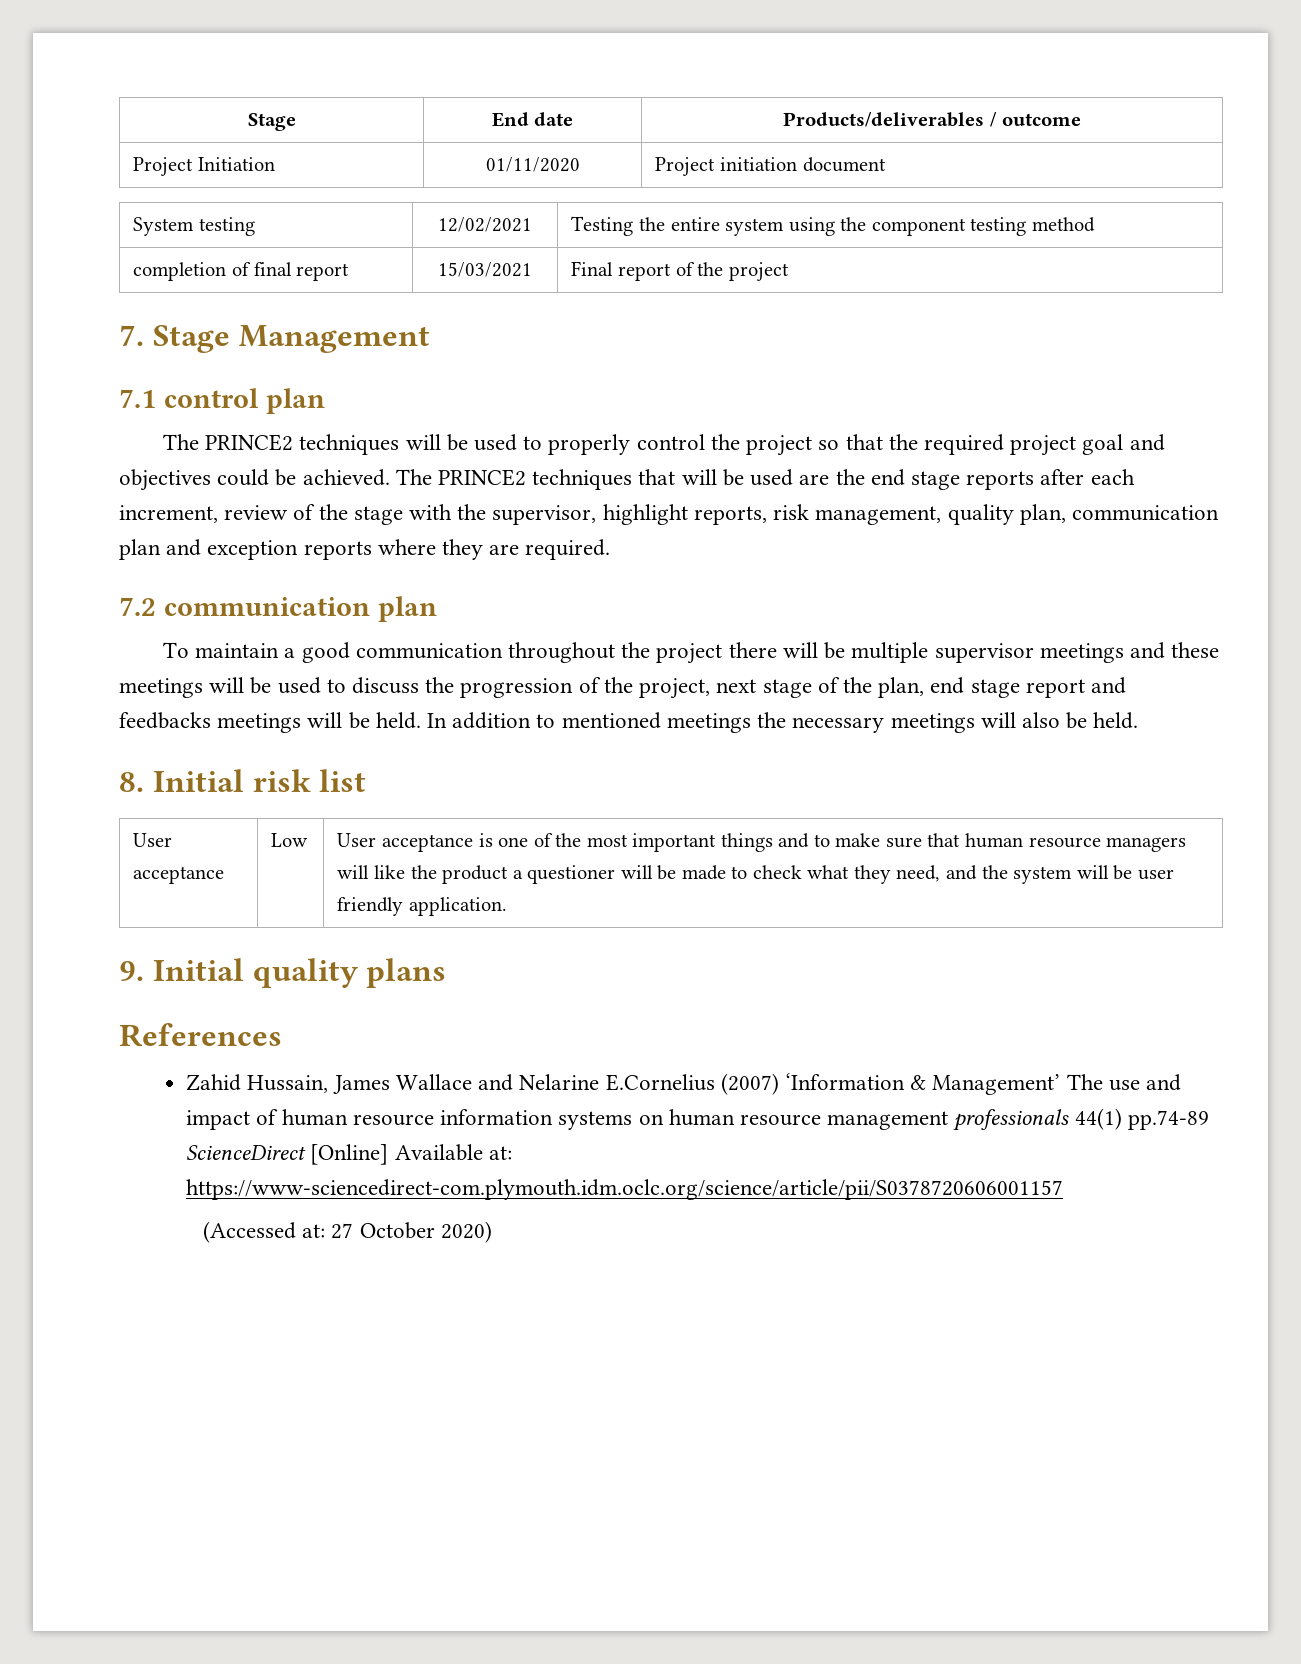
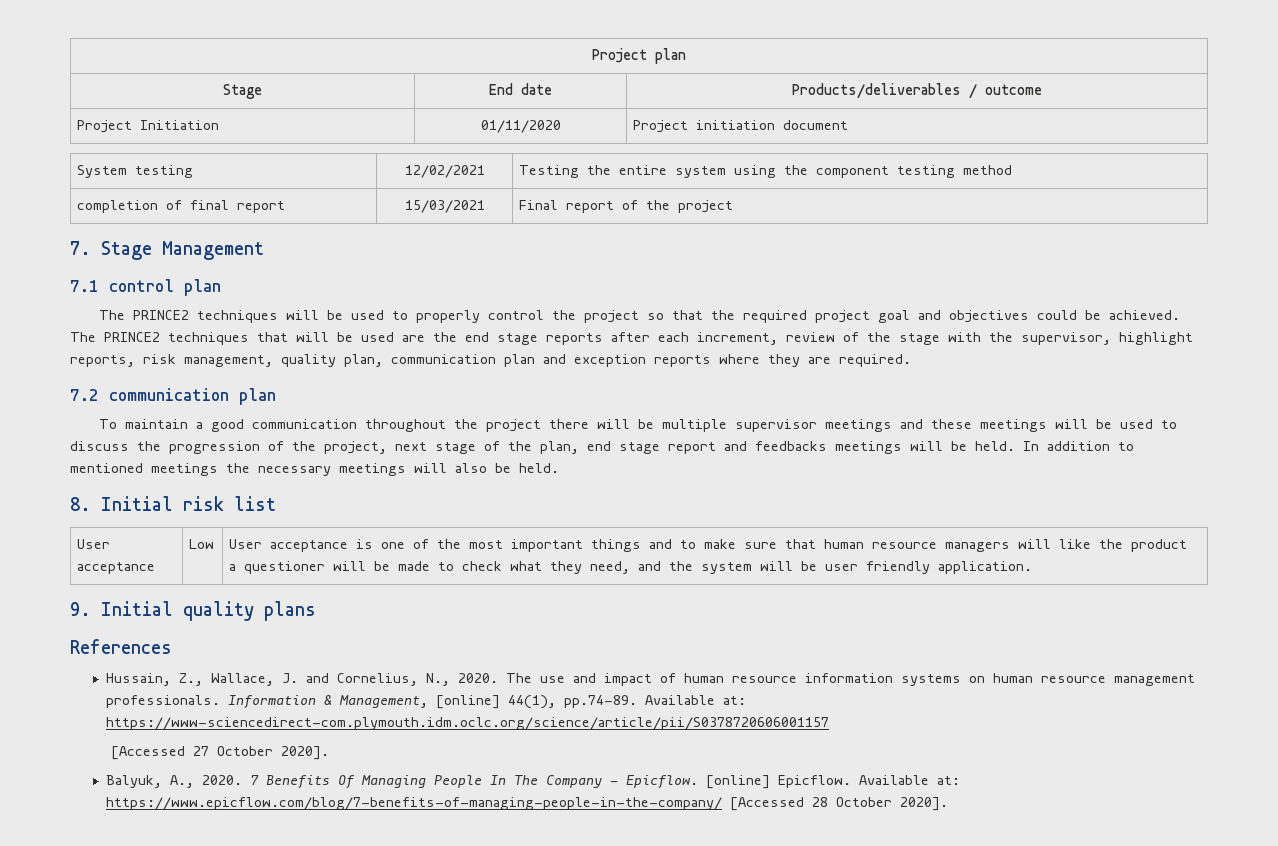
+ Project plan
- Zahid Hussain, James Wallace and Nelarine E.Cornelius (2007) ‘Information & Management’ The use and impact of human resource information systems on human resource management professionals 44(1) pp.74-89 ScienceDirect [Online] Available at: https://www-sciencedirect-com.plymouth.idm.oclc.org/science/article/pii/S0378720606001157
- (Accessed at: 27 October 2020)
+ Hussain, Z., Wallace, J. and Cornelius, N., 2020. The use and impact of human resource information systems on human resource management professionals. Information & Management, [online] 44(1), pp.74-89. Available at: https://www-sciencedirect-com.plymouth.idm.oclc.org/science/article/pii/S0378720606001157
+ [Accessed 27 October 2020].
+ Balyuk, A., 2020. 7 Benefits Of Managing People In The Company - Epicflow. [online] Epicflow. Available at: https://www.epicflow.com/blog/7-benefits-of-managing-people-in-the-company/ [Accessed 28 October 2020].

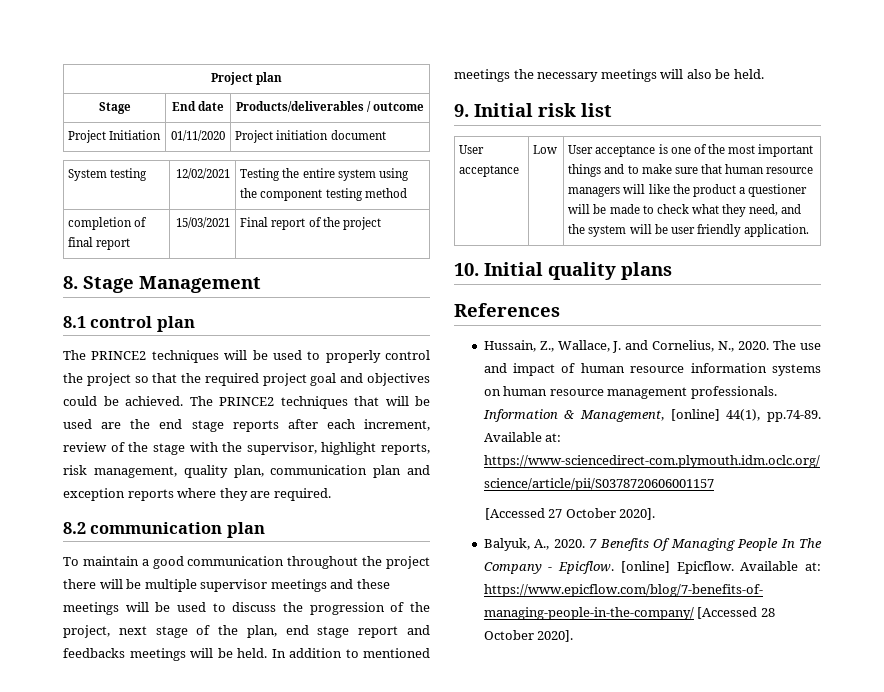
- 7. Stage Management
+ 8. Stage Management
- 7.1 control plan
+ 8.1 control plan
- 7.2 communication plan
+ 8.2 communication plan
- 8. Initial risk list
+ 9. Initial risk list
- 9. Initial quality plans
+ 10. Initial quality plans

